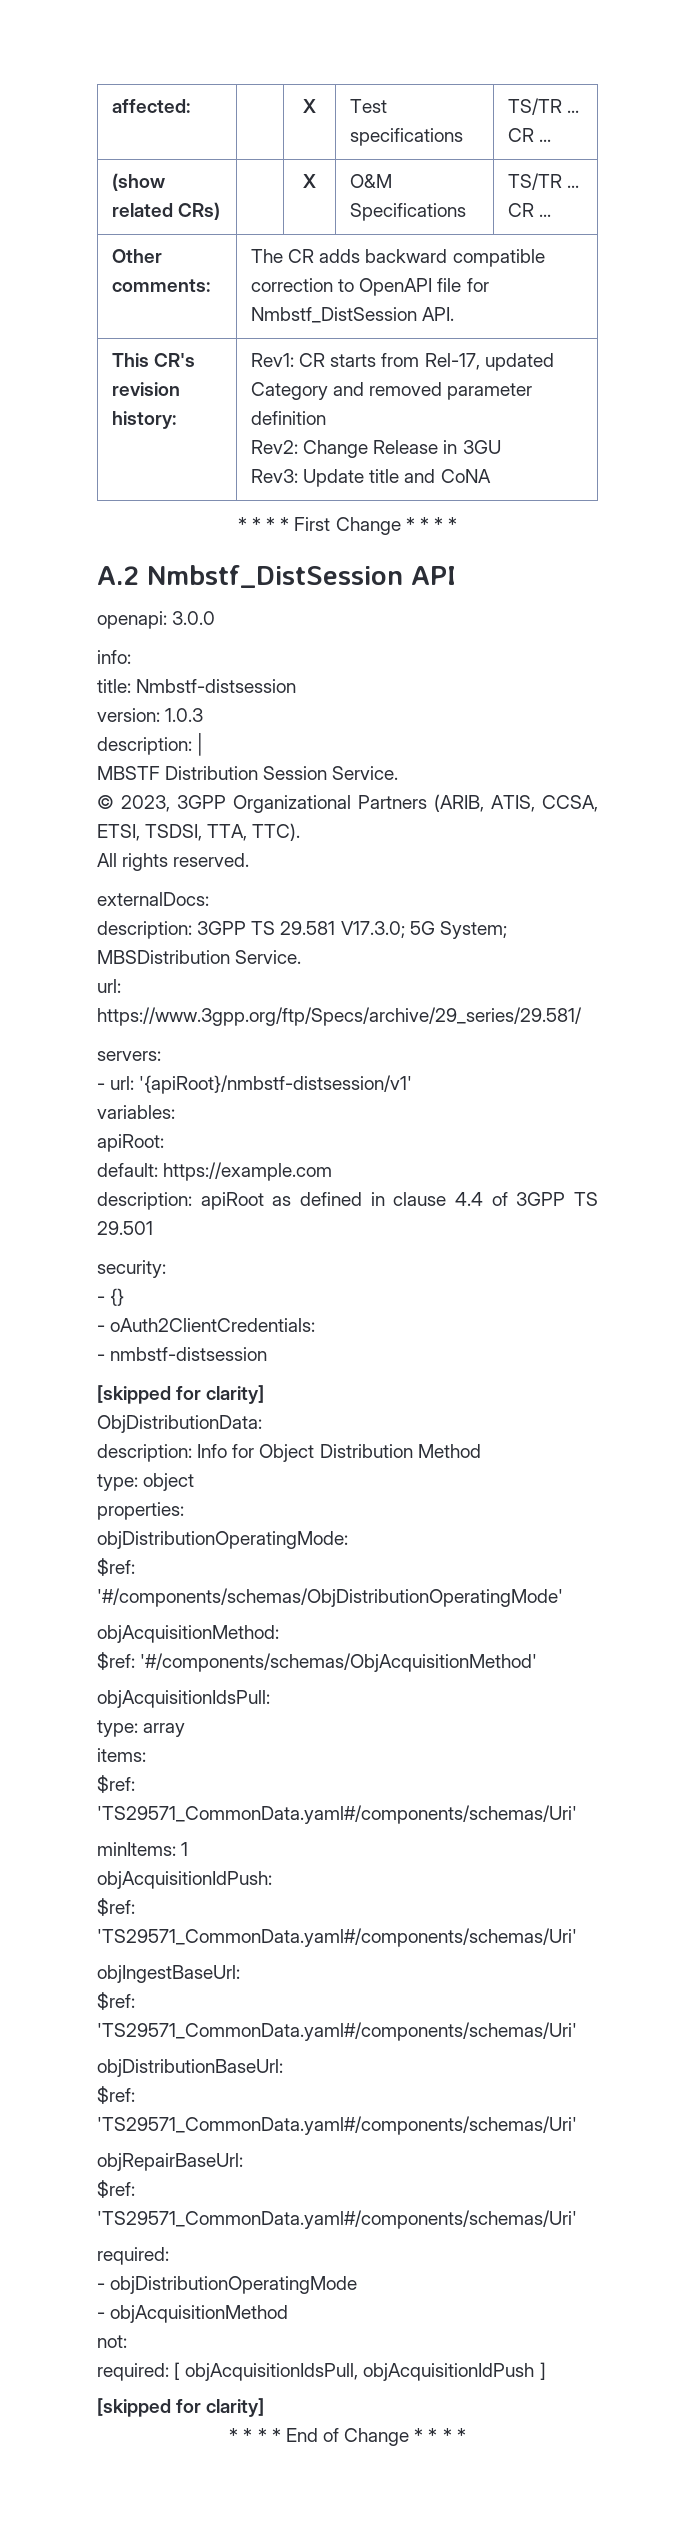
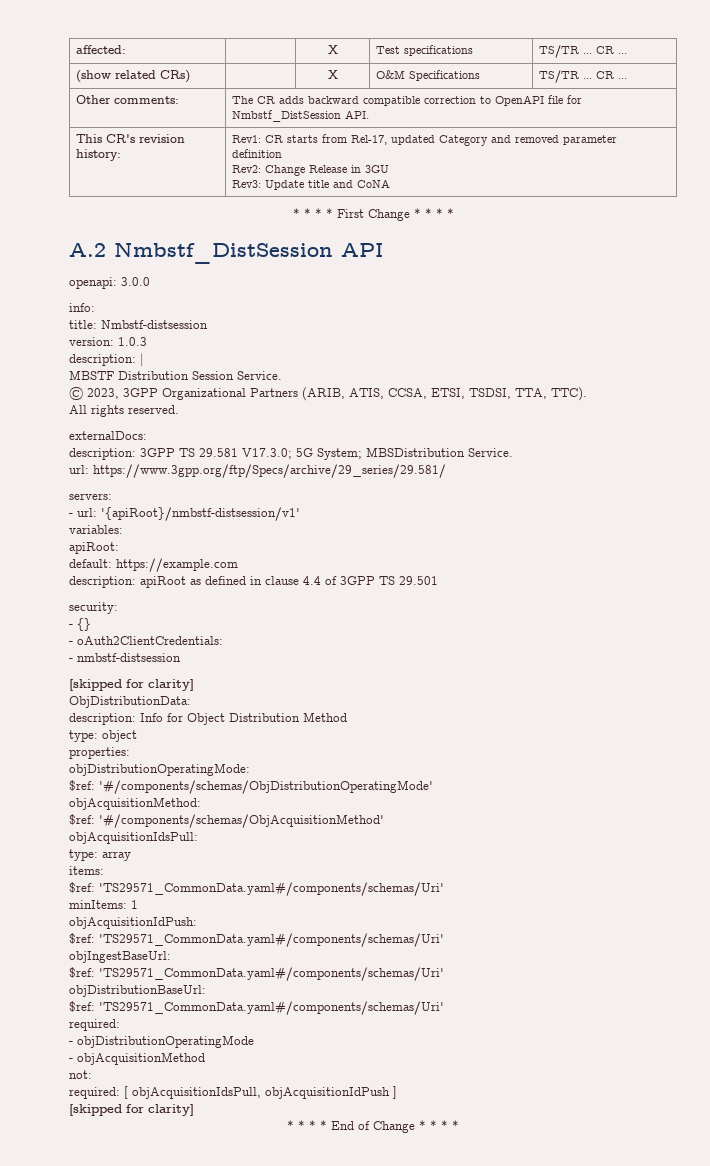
- objRepairBaseUrl:
- $ref: 'TS29571_CommonData.yaml#/components/schemas/Uri'

